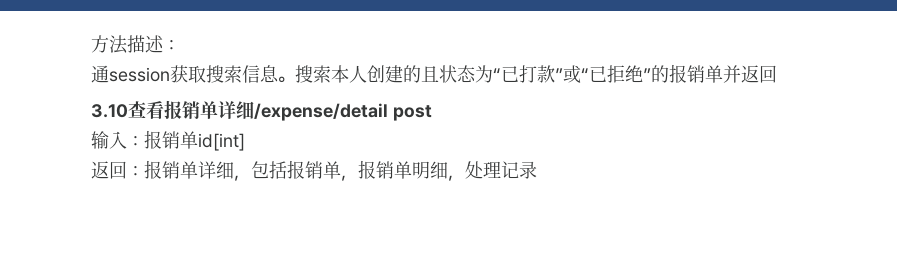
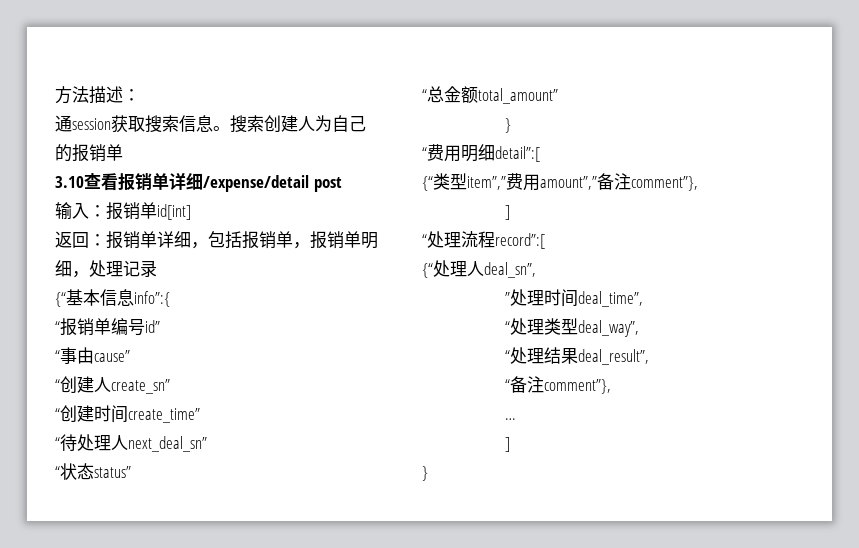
- 搜索本人创建的且状态为“已打款”或“已拒绝”的报销单并返回
+ 搜索创建人为自己的报销单
+ {“基本信息info”:{
+ “报销单编号id”
+ “事由cause”
+ “创建人create_sn”
+ “创建时间create_time”
+ “待处理人next_deal_sn”
+ “状态status”
+ “总金额total_amount”
+ }
+ “费用明细detail”:[
+ {“类型item”,”费用amount”,”备注comment”},
+ ]
+ “处理流程record”:[
+ {“处理人deal_sn”,
+ ”处理时间deal_time”,
+ “处理类型deal_way”,
+ “处理结果deal_result”,
+ “备注comment”},
+ …
+ ]
+ }

